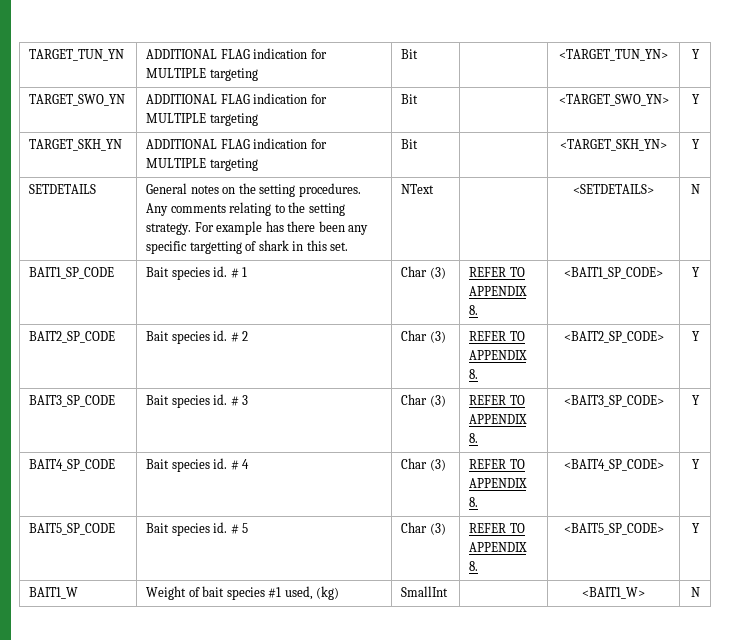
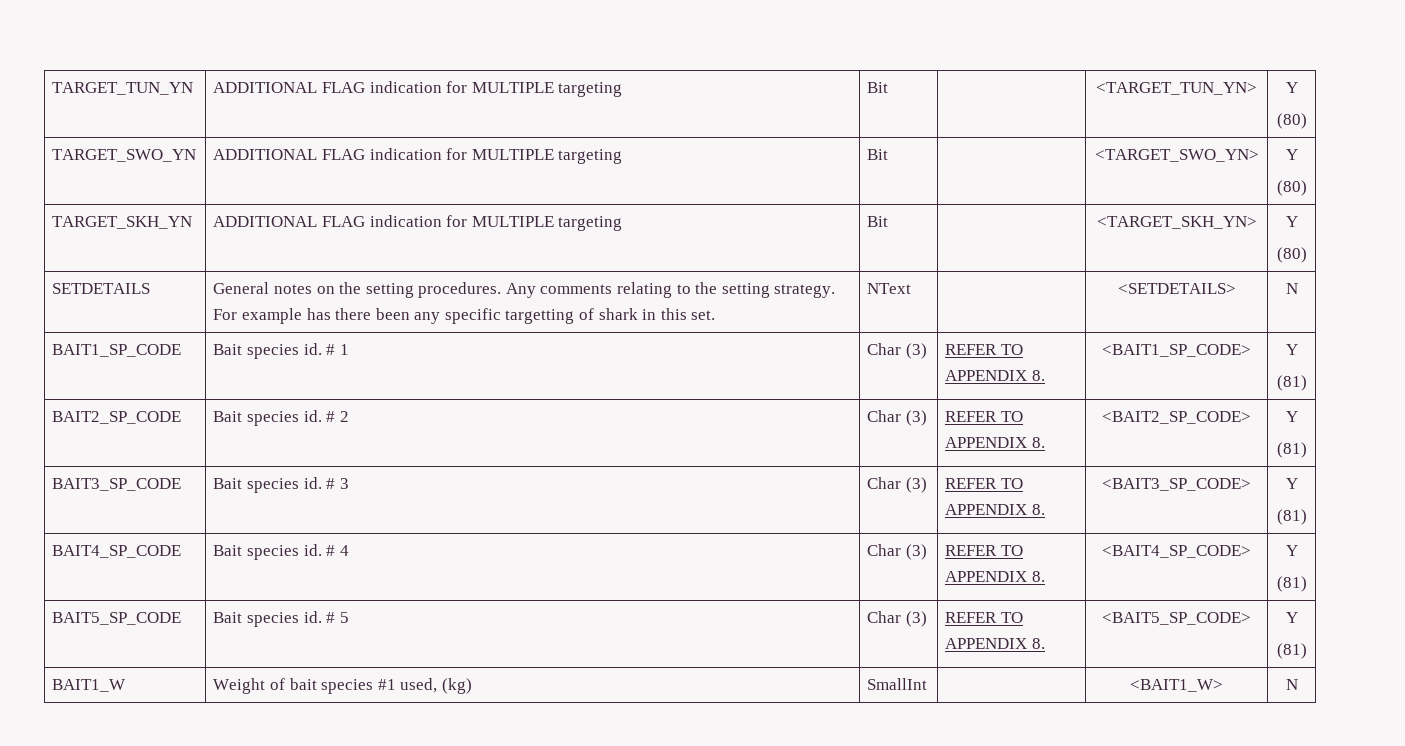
  TARGET_TUN_YN | ADDITIONAL FLAG indication for MULTIPLE targeting | Bit | | <TARGET_TUN_YN> | Y
+ (80)
  TARGET_SWO_YN | ADDITIONAL FLAG indication for MULTIPLE targeting | Bit | | <TARGET_SWO_YN> | Y
+ (80)
  TARGET_SKH_YN | ADDITIONAL FLAG indication for MULTIPLE targeting | Bit | | <TARGET_SKH_YN> | Y
+ (80)
  BAIT1_SP_CODE | Bait species id. # 1 | Char (3) | REFER TO APPENDIX 8. | <BAIT1_SP_CODE> | Y
+ (81)
  BAIT2_SP_CODE | Bait species id. # 2 | Char (3) | REFER TO APPENDIX 8. | <BAIT2_SP_CODE> | Y
+ (81)
  BAIT3_SP_CODE | Bait species id. # 3 | Char (3) | REFER TO APPENDIX 8. | <BAIT3_SP_CODE> | Y
+ (81)
  BAIT4_SP_CODE | Bait species id. # 4 | Char (3) | REFER TO APPENDIX 8. | <BAIT4_SP_CODE> | Y
+ (81)
  BAIT5_SP_CODE | Bait species id. # 5 | Char (3) | REFER TO APPENDIX 8. | <BAIT5_SP_CODE> | Y
+ (81)

